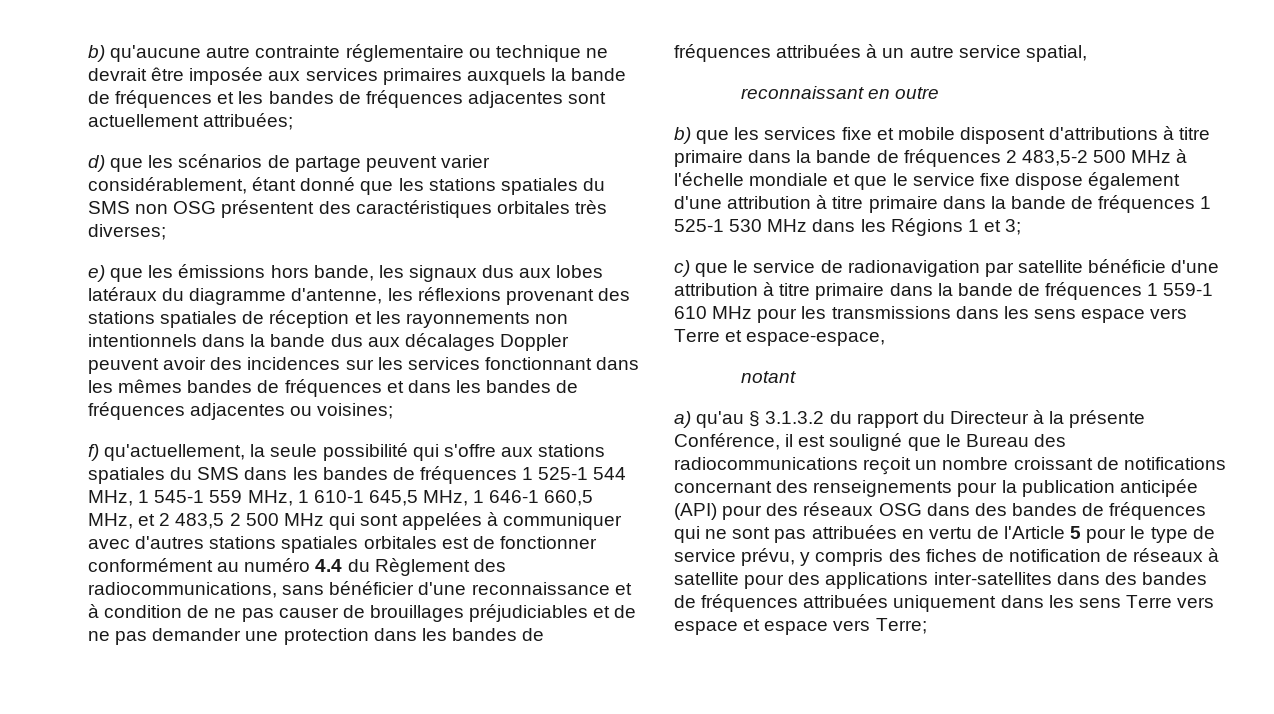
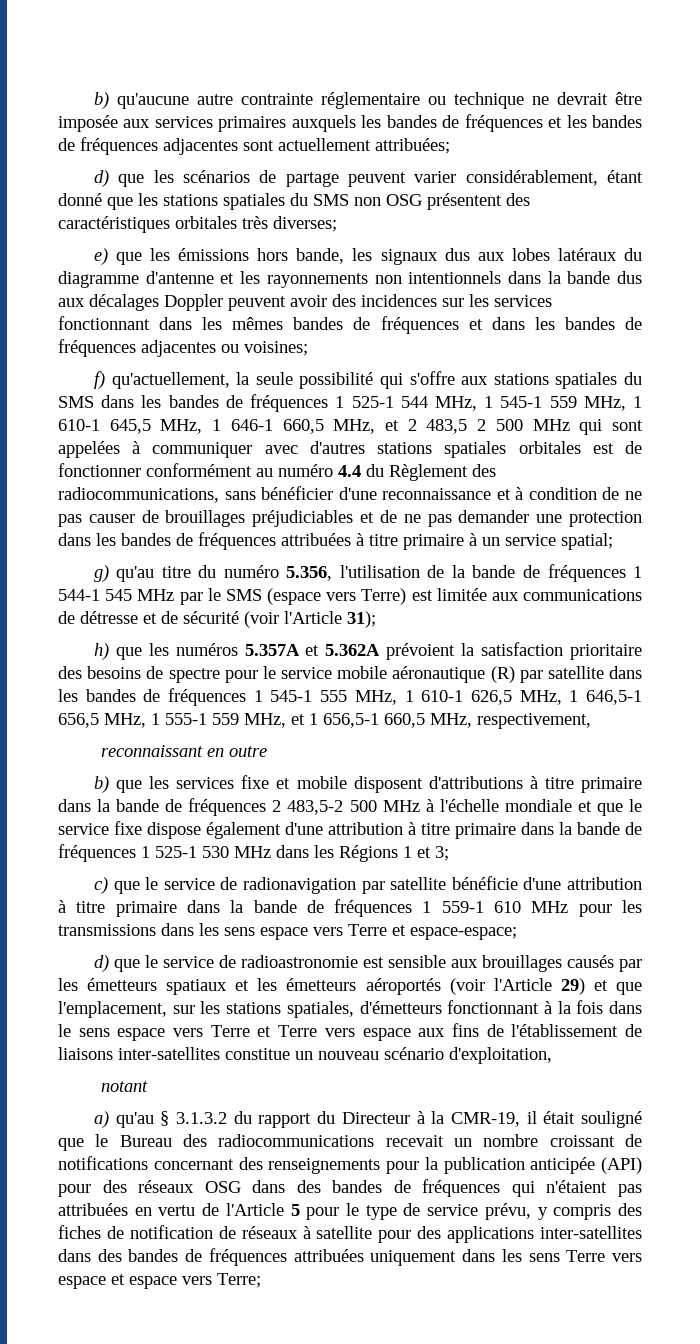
- b) qu'aucune autre contrainte réglementaire ou technique ne devrait être imposée aux services primaires auxquels la bande de fréquences et les bandes de fréquences adjacentes sont actuellement attribuées;
+ b) qu'aucune autre contrainte réglementaire ou technique ne devrait être imposée aux services primaires auxquels les bandes de fréquences et les bandes de fréquences adjacentes sont actuellement attribuées;
- e) que les émissions hors bande, les signaux dus aux lobes latéraux du diagramme d'antenne, les réflexions provenant des stations spatiales de réception et les rayonnements non intentionnels dans la bande dus aux décalages Doppler peuvent avoir des incidences sur les services fonctionnant dans les mêmes bandes de fréquences et dans les bandes de fréquences adjacentes ou voisines;
+ e) que les émissions hors bande, les signaux dus aux lobes latéraux du diagramme d'antenne et les rayonnements non intentionnels dans la bande dus aux décalages Doppler peuvent avoir des incidences sur les services fonctionnant dans les mêmes bandes de fréquences et dans les bandes de fréquences adjacentes ou voisines;
- f) qu'actuellement, la seule possibilité qui s'offre aux stations spatiales du SMS dans les bandes de fréquences 1 525-1 544 MHz, 1 545-1 559 MHz, 1 610-1 645,5 MHz, 1 646-1 660,5 MHz, et 2 483,5 2 500 MHz qui sont appelées à communiquer avec d'autres stations spatiales orbitales est de fonctionner conformément au numéro 4.4 du Règlement des radiocommunications, sans bénéficier d'une reconnaissance et à condition de ne pas causer de brouillages préjudiciables et de ne pas demander une protection dans les bandes de fréquences attribuées à un autre service spatial,
+ f) qu'actuellement, la seule possibilité qui s'offre aux stations spatiales du SMS dans les bandes de fréquences 1 525-1 544 MHz, 1 545-1 559 MHz, 1 610-1 645,5 MHz, 1 646-1 660,5 MHz, et 2 483,5 2 500 MHz qui sont appelées à communiquer avec d'autres stations spatiales orbitales est de fonctionner conformément au numéro 4.4 du Règlement des radiocommunications, sans bénéficier d'une reconnaissance et à condition de ne pas causer de brouillages préjudiciables et de ne pas demander une protection dans les bandes de fréquences attribuées à titre primaire à un service spatial;
+ g) qu'au titre du numéro 5.356, l'utilisation de la bande de fréquences 1 544-1 545 MHz par le SMS (espace vers Terre) est limitée aux communications de détresse et de sécurité (voir l'Article 31);
+ h) que les numéros 5.357A et 5.362A prévoient la satisfaction prioritaire des besoins de spectre pour le service mobile aéronautique (R) par satellite dans les bandes de fréquences 1 545-1 555 MHz, 1 610-1 626,5 MHz, 1 646,5-1 656,5 MHz, 1 555-1 559 MHz, et 1 656,5-1 660,5 MHz, respectivement,
- c) que le service de radionavigation par satellite bénéficie d'une attribution à titre primaire dans la bande de fréquences 1 559-1 610 MHz pour les transmissions dans les sens espace vers Terre et espace-espace,
+ c) que le service de radionavigation par satellite bénéficie d'une attribution à titre primaire dans la bande de fréquences 1 559-1 610 MHz pour les transmissions dans les sens espace vers Terre et espace-espace;
+ d) que le service de radioastronomie est sensible aux brouillages causés par les émetteurs spatiaux et les émetteurs aéroportés (voir l'Article 29) et que l'emplacement, sur les stations spatiales, d'émetteurs fonctionnant à la fois dans le sens espace vers Terre et Terre vers espace aux fins de l'établissement de liaisons inter-satellites constitue un nouveau scénario d'exploitation,
- a) qu'au § 3.1.3.2 du rapport du Directeur à la présente Conférence, il est souligné que le Bureau des radiocommunications reçoit un nombre croissant de notifications concernant des renseignements pour la publication anticipée (API) pour des réseaux OSG dans des bandes de fréquences qui ne sont pas attribuées en vertu de l'Article 5 pour le type de service prévu, y compris des fiches de notification de réseaux à satellite pour des applications inter-satellites dans des bandes de fréquences attribuées uniquement dans les sens Terre vers espace et espace vers Terre;
+ a) qu'au § 3.1.3.2 du rapport du Directeur à la CMR-19, il était souligné que le Bureau des radiocommunications recevait un nombre croissant de notifications concernant des renseignements pour la publication anticipée (API) pour des réseaux OSG dans des bandes de fréquences qui n'étaient pas attribuées en vertu de l'Article 5 pour le type de service prévu, y compris des fiches de notification de réseaux à satellite pour des applications inter-satellites dans des bandes de fréquences attribuées uniquement dans les sens Terre vers espace et espace vers Terre;

